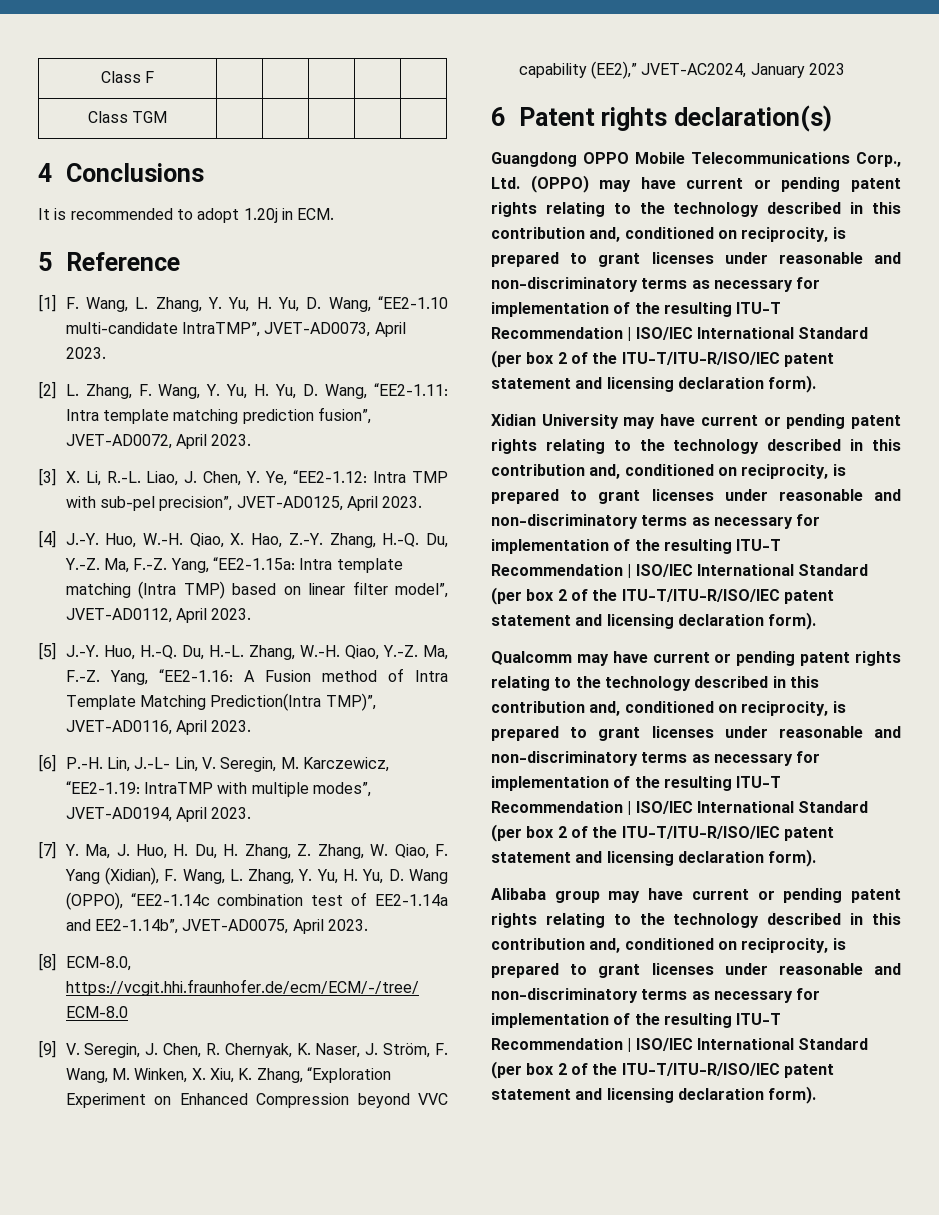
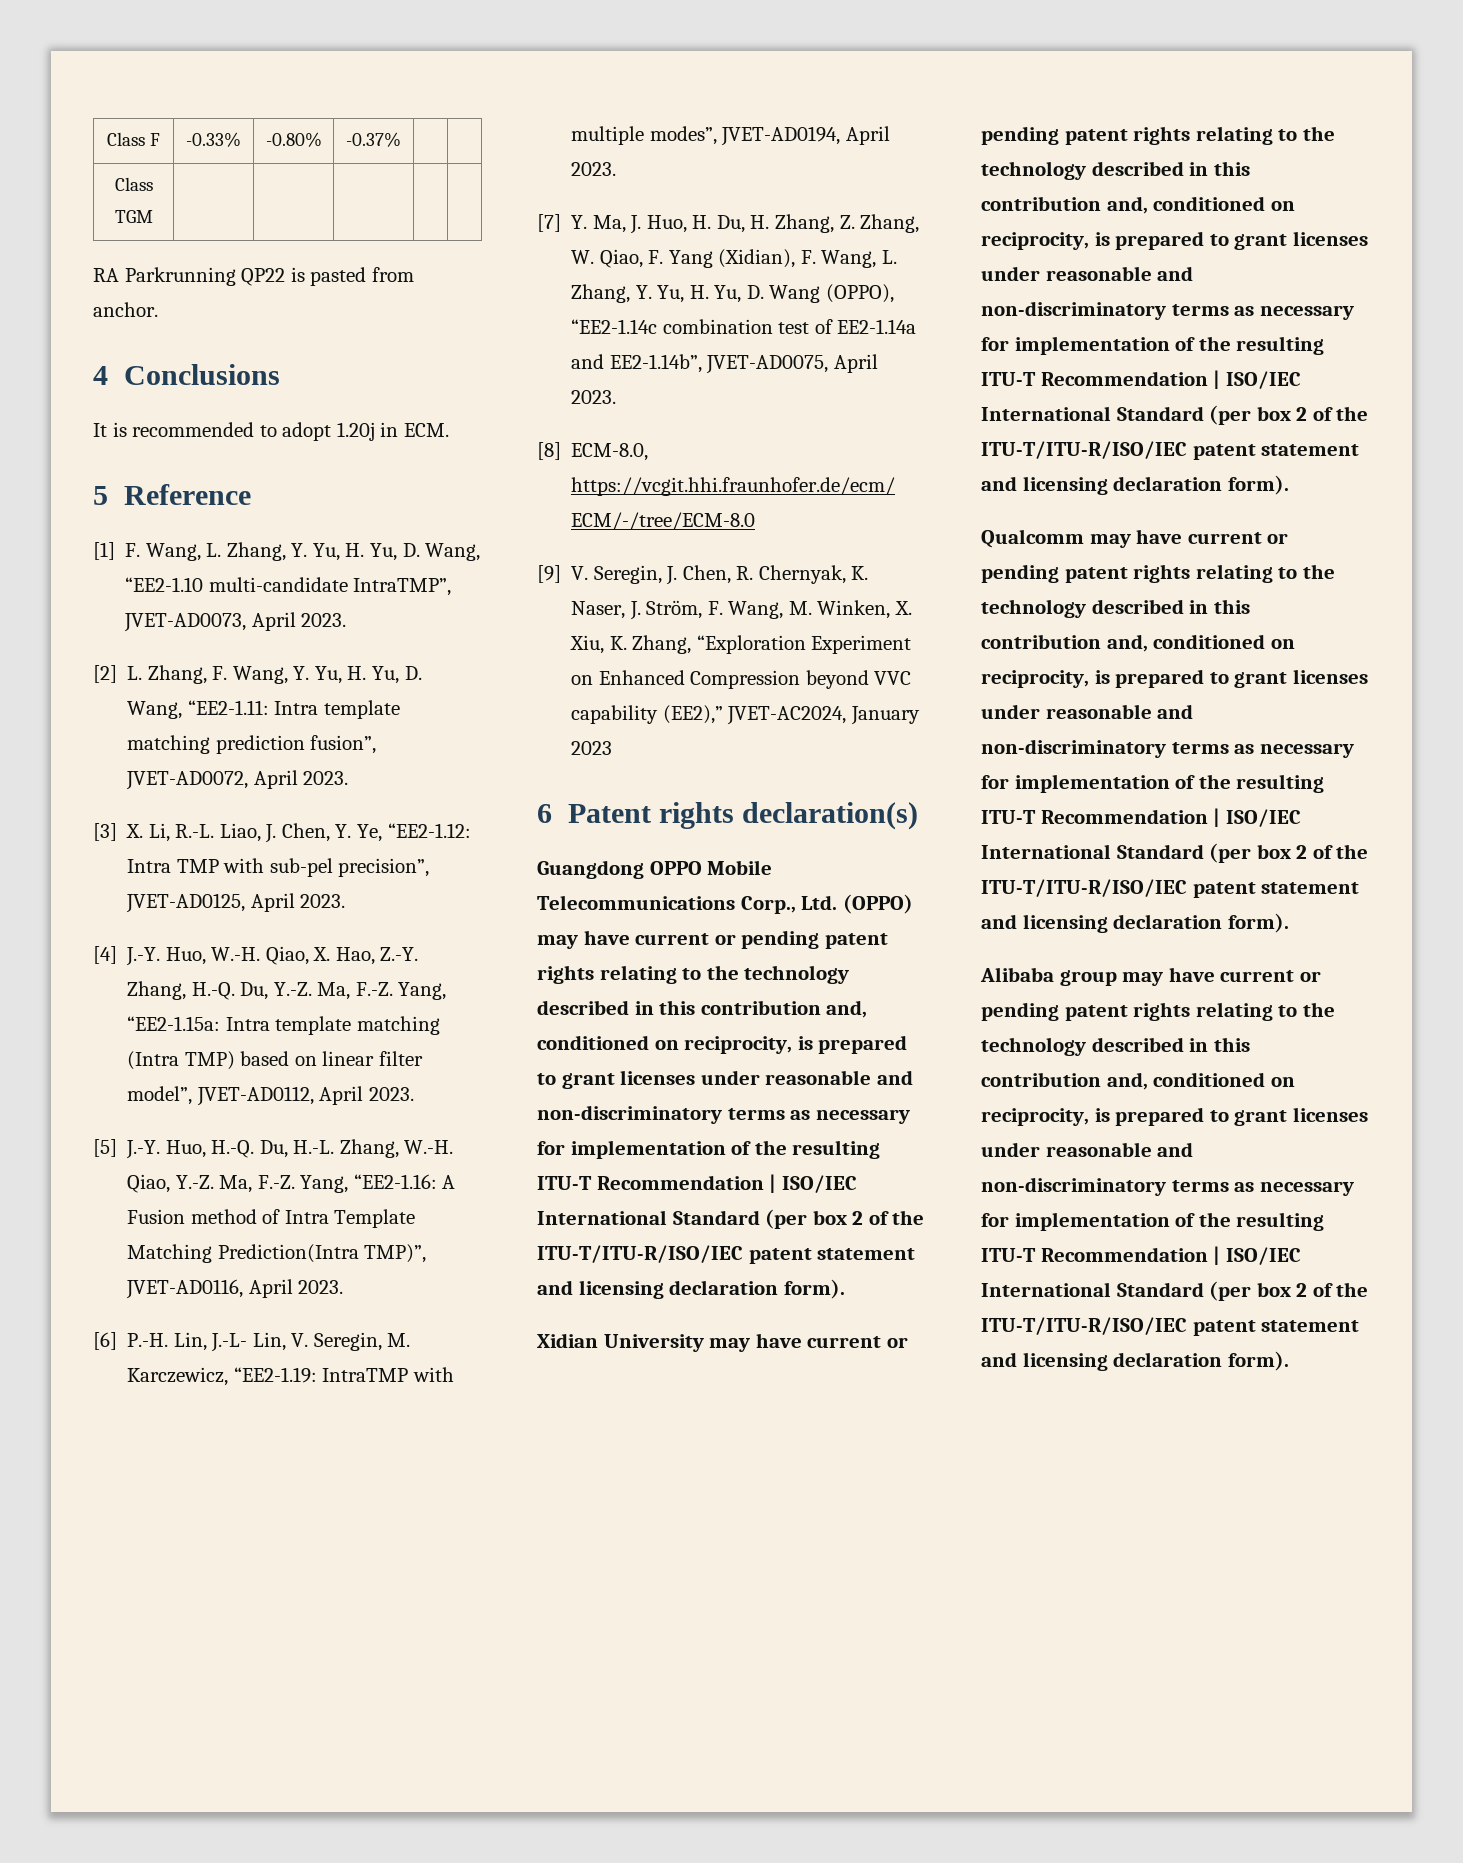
- Class F | | | | |
+ Class F | -0.33% | -0.80% | -0.37% | |
+ RA Parkrunning QP22 is pasted from anchor.

